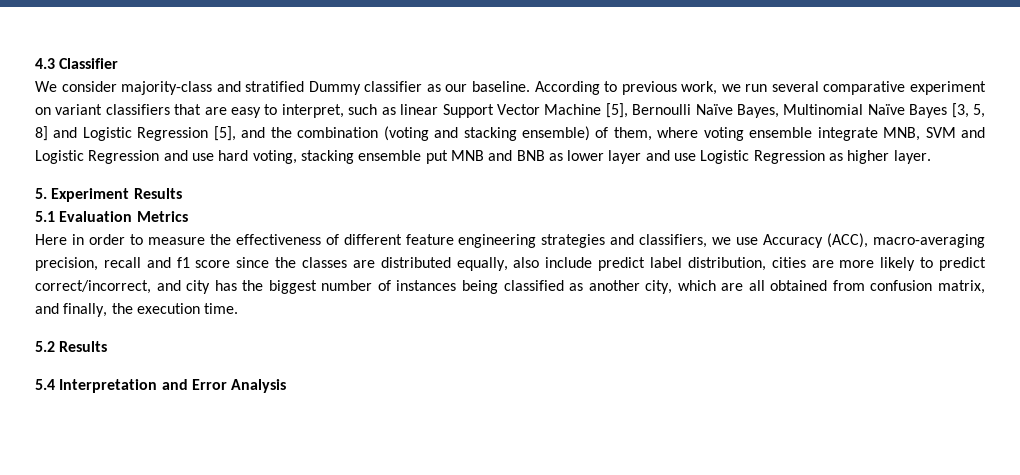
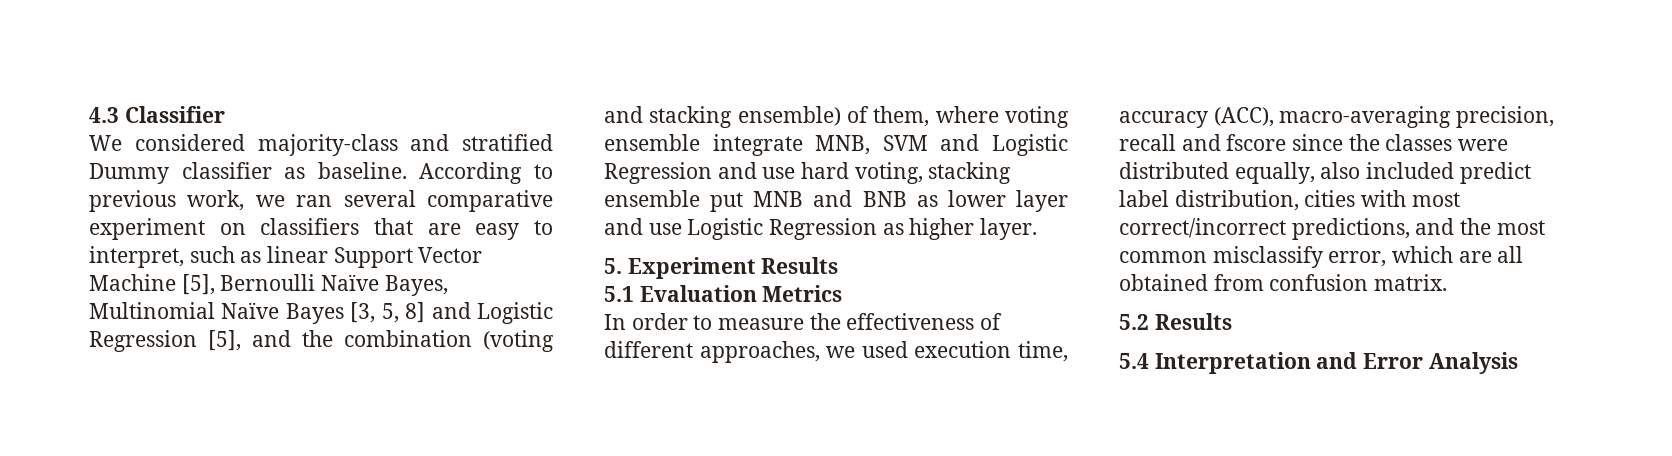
- We consider majority-class and stratified Dummy classifier as our baseline.
+ We considered majority-class and stratified Dummy classifier as baseline.
- According to previous work, we run several comparative experiment on variant classifiers that are easy to interpret, such as linear Support Vector Machine [5], Bernoulli Naïve Bayes, Multinomial Naïve Bayes [3, 5, 8] and Logistic Regression [5], and the combination (voting and stacking ensemble) of them, where voting ensemble integrate MNB, SVM and Logistic Regression and use hard voting, stacking ensemble put MNB and BNB as lower layer and use Logistic Regression as higher layer.
+ According to previous work, we ran several comparative experiment on classifiers that are easy to interpret, such as linear Support Vector Machine [5], Bernoulli Naïve Bayes, Multinomial Naïve Bayes [3, 5, 8] and Logistic Regression [5], and the combination (voting and stacking ensemble) of them, where voting ensemble integrate MNB, SVM and Logistic Regression and use hard voting, stacking ensemble put MNB and BNB as lower layer and use Logistic Regression as higher layer.
- Here in order to measure the effectiveness of different feature engineering strategies and classifiers, we use Accuracy (ACC), macro-averaging precision, recall and f1 score since the classes are distributed equally, also include predict label distribution, cities are more likely to predict correct/incorrect, and city has the biggest number of instances being classified as another city, which are all obtained from confusion matrix, and finally, the execution time.
+ In order to measure the effectiveness of different approaches, we used execution time, accuracy (ACC), macro-averaging precision, recall and fscore since the classes were distributed equally, also included predict label distribution, cities with most correct/incorrect predictions, and the most common misclassify error, which are all obtained from confusion matrix.

